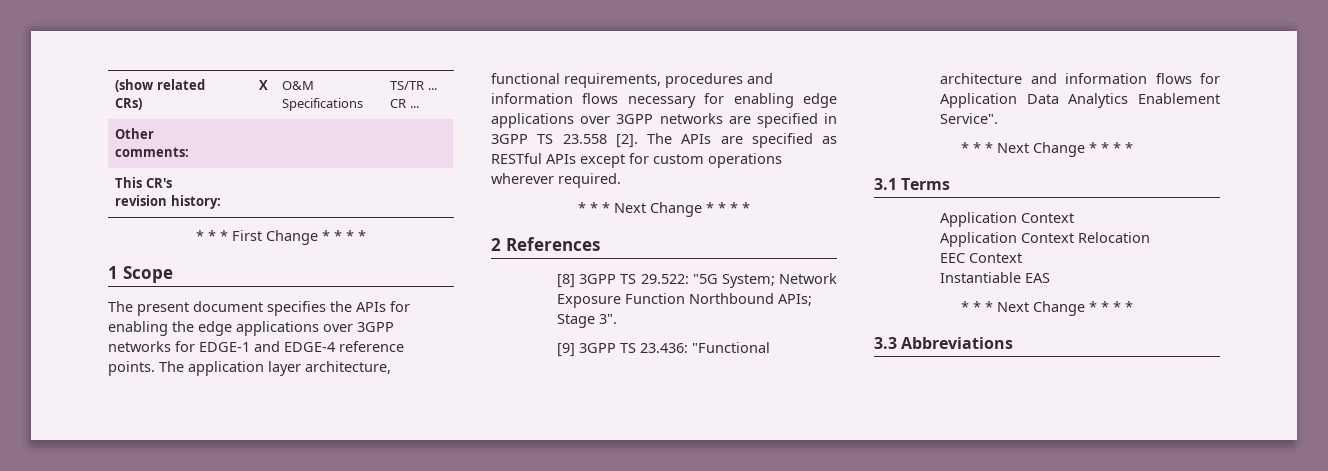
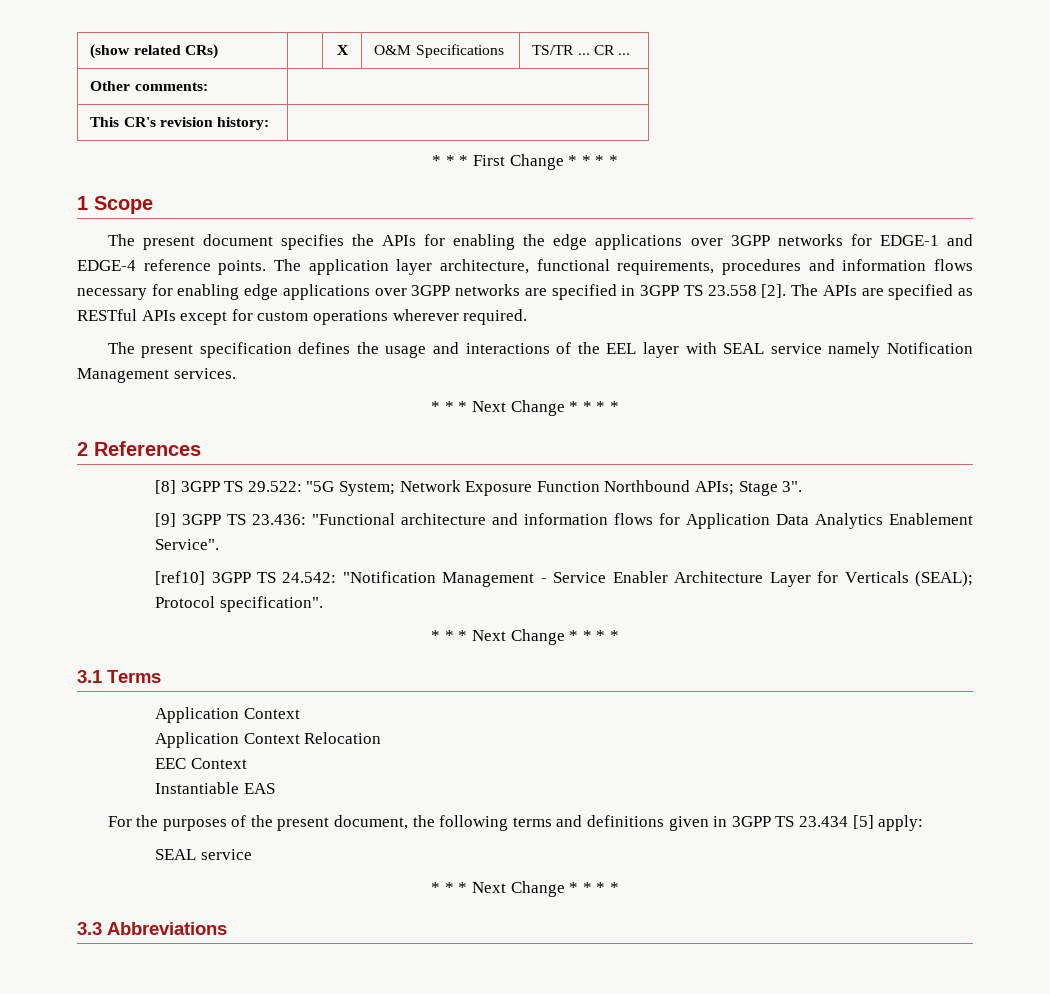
+ The present specification defines the usage and interactions of the EEL layer with SEAL service namely Notification Management services.
+ [ref10] 3GPP TS 24.542: "Notification Management - Service Enabler Architecture Layer for Verticals (SEAL); Protocol specification".
+ For the purposes of the present document, the following terms and definitions given in 3GPP TS 23.434 [5] apply:
+ SEAL service

